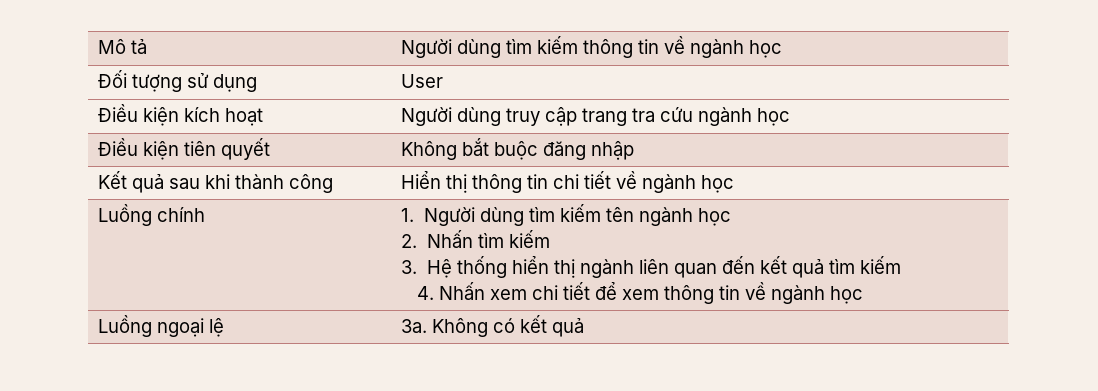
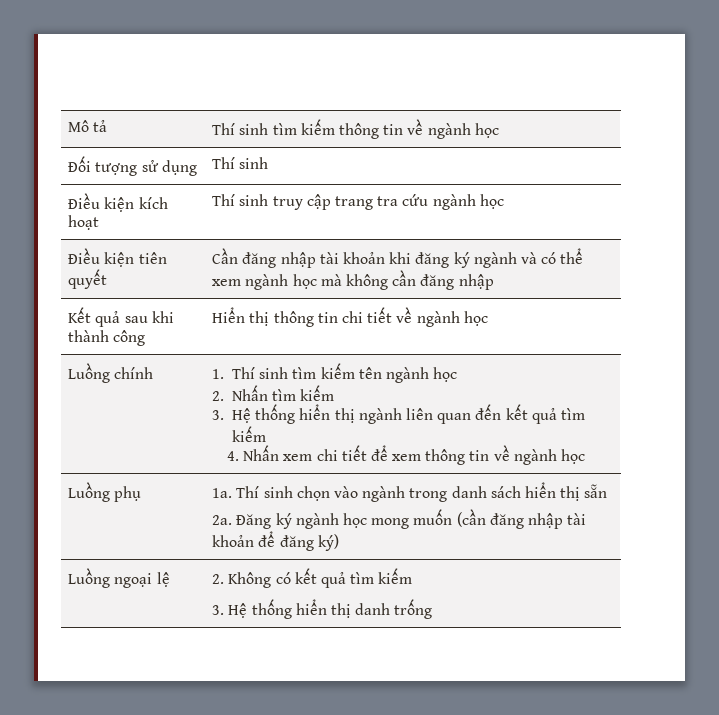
- Mô tả | Người dùng tìm kiếm thông tin về ngành học
+ Mô tả | Thí sinh tìm kiếm thông tin về ngành học
- Đối tượng sử dụng | User
+ Đối tượng sử dụng | Thí sinh
- Điều kiện kích hoạt | Người dùng truy cập trang tra cứu ngành học
+ Điều kiện kích hoạt | Thí sinh truy cập trang tra cứu ngành học
- Điều kiện tiên quyết | Không bắt buộc đăng nhập
+ Điều kiện tiên quyết | Cần đăng nhập tài khoản khi đăng ký ngành và có thể xem ngành học mà không cần đăng nhập
- Luồng chính | 1. Người dùng tìm kiếm tên ngành học
+ Luồng chính | 1. Thí sinh tìm kiếm tên ngành học
+ Luồng phụ | 1a. Thí sinh chọn vào ngành trong danh sách hiển thị sẵn
+ 2a. Đăng ký ngành học mong muốn (cần đăng nhập tài khoản để đăng ký)
- Luồng ngoại lệ | 3a. Không có kết quả
+ Luồng ngoại lệ | 2. Không có kết quả tìm kiếm
+ 3. Hệ thống hiển thị danh trống

